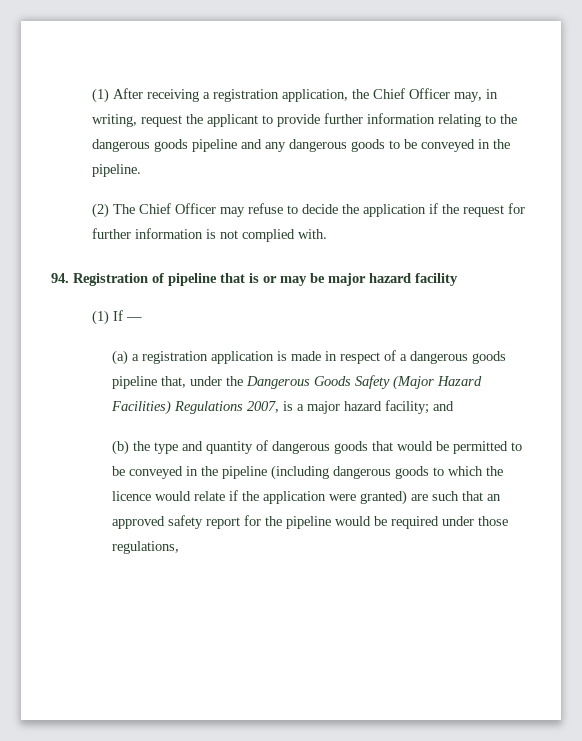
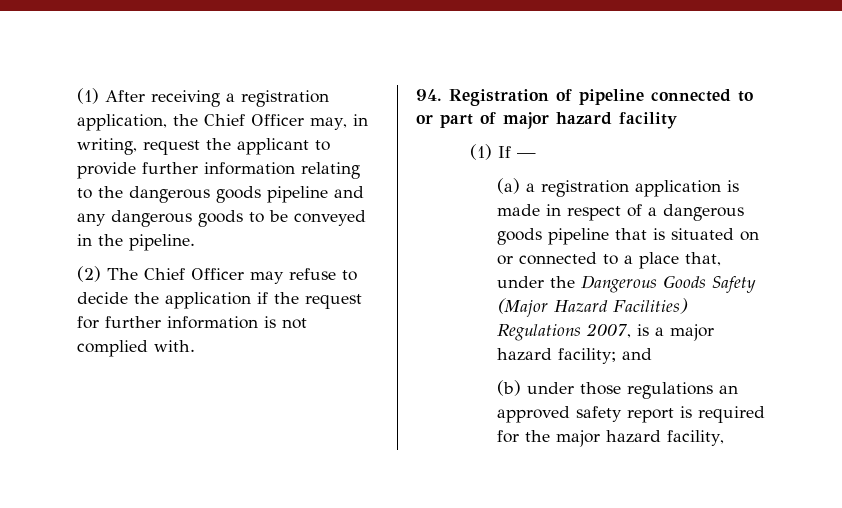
- 94. Registration of pipeline that is or may be major hazard facility
+ 94. Registration of pipeline connected to or part of major hazard facility
- (a) a registration application is made in respect of a dangerous goods pipeline that, under the Dangerous Goods Safety (Major Hazard Facilities) Regulations 2007, is a major hazard facility; and
+ (a) a registration application is made in respect of a dangerous goods pipeline that is situated on or connected to a place that, under the Dangerous Goods Safety (Major Hazard Facilities) Regulations 2007, is a major hazard facility; and
- (b) the type and quantity of dangerous goods that would be permitted to be conveyed in the pipeline (including dangerous goods to which the licence would relate if the application were granted) are such that an approved safety report for the pipeline would be required under those regulations,
+ (b) under those regulations an approved safety report is required for the major hazard facility,

